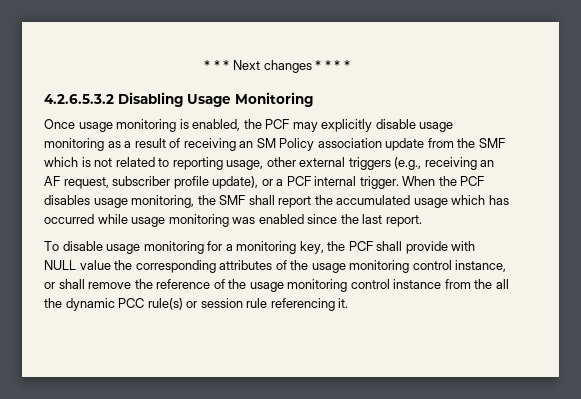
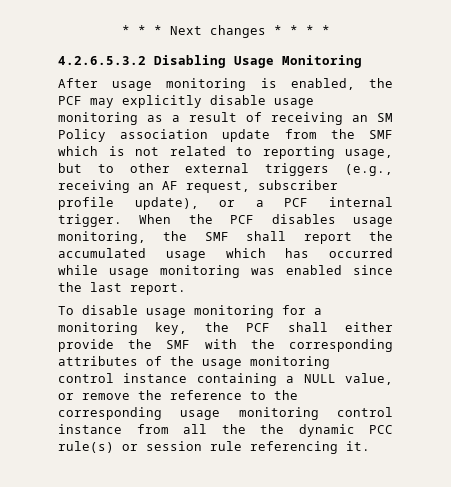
- Once usage monitoring is enabled, the PCF may explicitly disable usage monitoring as a result of receiving an SM Policy association update from the SMF which is not related to reporting usage, other external triggers (e.g., receiving an AF request, subscriber profile update), or a PCF internal trigger.
+ After usage monitoring is enabled, the PCF may explicitly disable usage monitoring as a result of receiving an SM Policy association update from the SMF which is not related to reporting usage, but to other external triggers (e.g., receiving an AF request, subscriber profile update), or a PCF internal trigger.
- To disable usage monitoring for a monitoring key, the PCF shall provide with NULL value the corresponding attributes of the usage monitoring control instance, or shall remove the reference of the usage monitoring control instance from the all the dynamic PCC rule(s) or session rule referencing it.
+ To disable usage monitoring for a monitoring key, the PCF shall either provide the SMF with the corresponding attributes of the usage monitoring control instance containing a NULL value, or remove the reference to the corresponding usage monitoring control instance from all the the dynamic PCC rule(s) or session rule referencing it.

